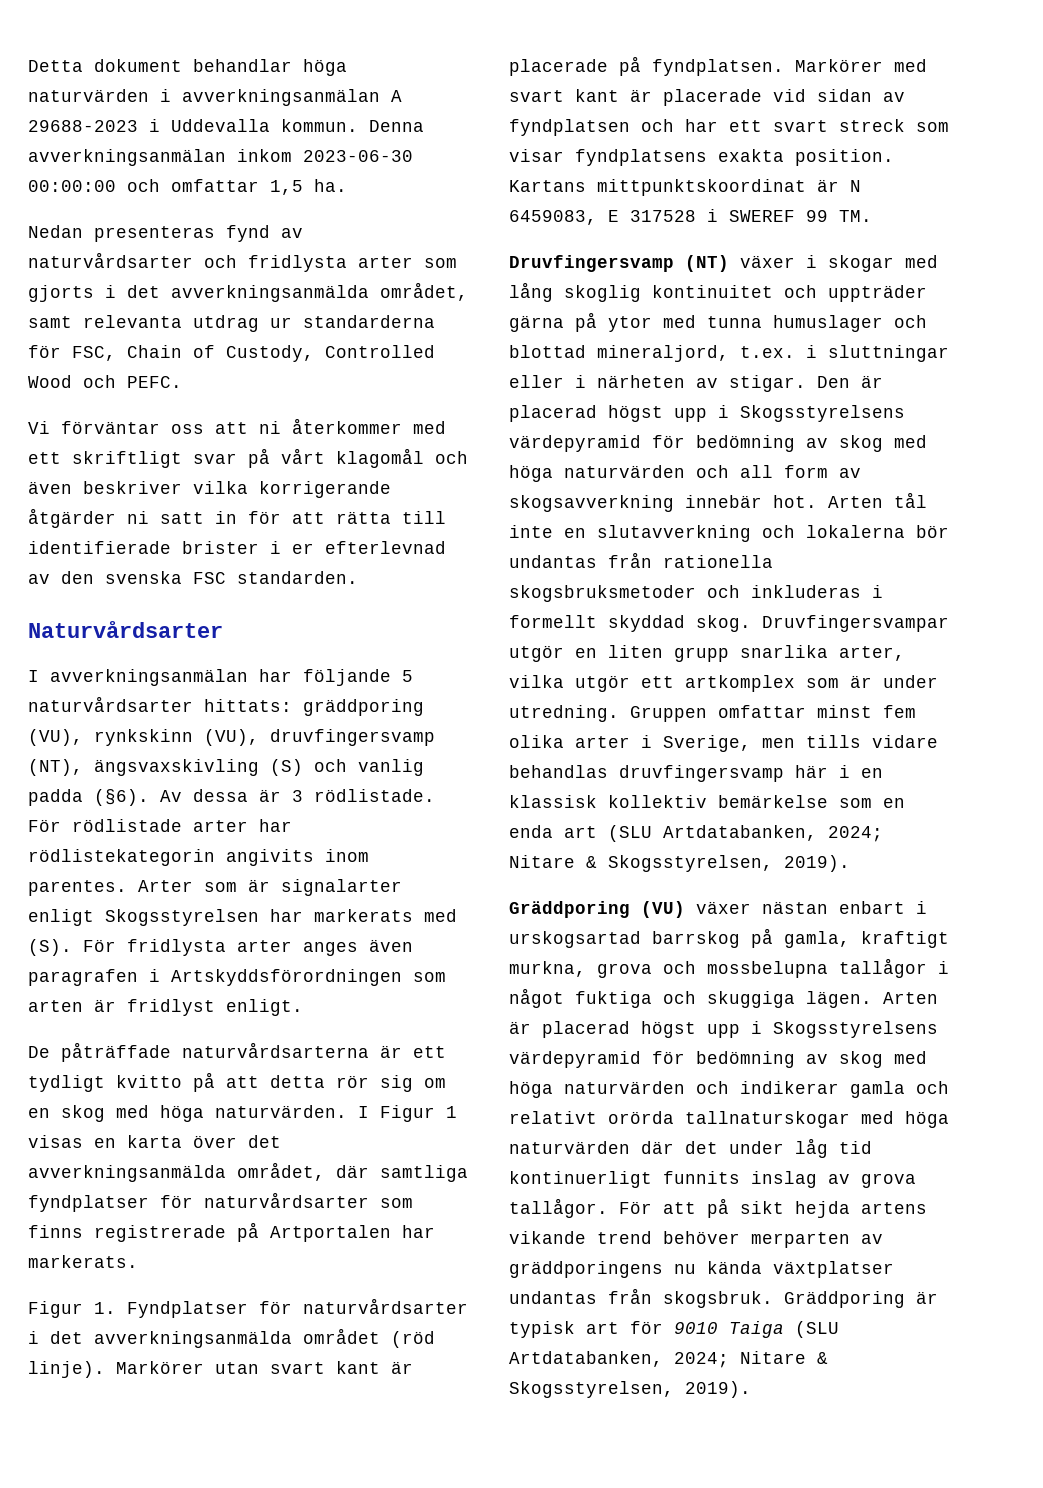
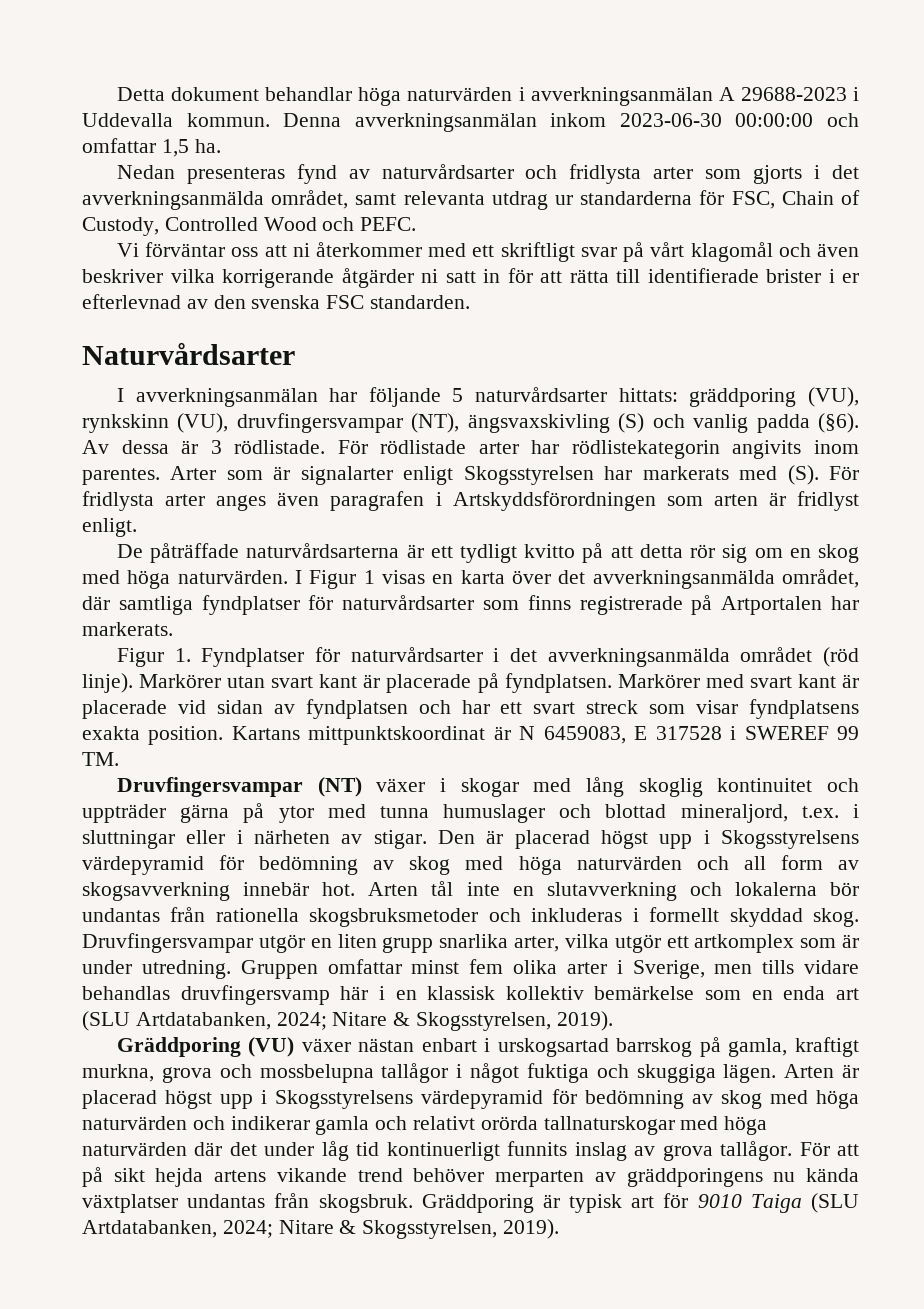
- I avverkningsanmälan har följande 5 naturvårdsarter hittats: gräddporing (VU), rynkskinn (VU), druvfingersvamp (NT), ängsvaxskivling (S) och vanlig padda (§6).
+ I avverkningsanmälan har följande 5 naturvårdsarter hittats: gräddporing (VU), rynkskinn (VU), druvfingersvampar (NT), ängsvaxskivling (S) och vanlig padda (§6).
- Druvfingersvamp (NT) växer i skogar med lång skoglig kontinuitet och uppträder gärna på ytor med tunna humuslager och blottad mineraljord, t.ex. i sluttningar eller i närheten av stigar.
+ Druvfingersvampar (NT) växer i skogar med lång skoglig kontinuitet och uppträder gärna på ytor med tunna humuslager och blottad mineraljord, t.ex. i sluttningar eller i närheten av stigar.

